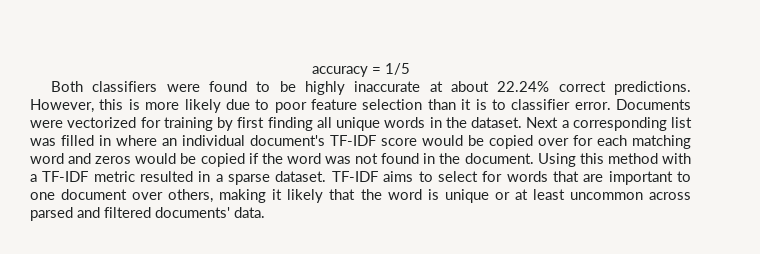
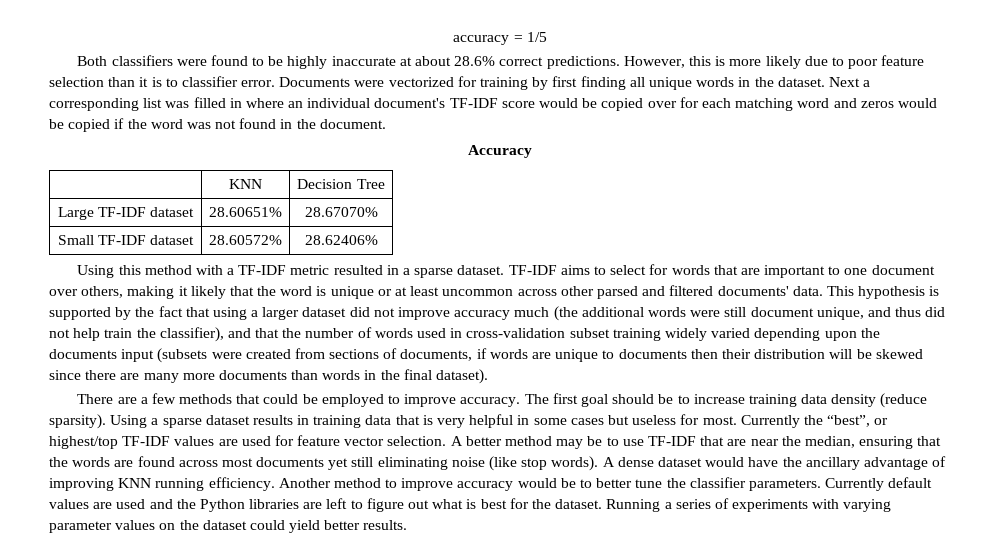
- Both classifiers were found to be highly inaccurate at about 22.24% correct predictions.
+ Both classifiers were found to be highly inaccurate at about 28.6% correct predictions.
- Next a corresponding list was filled in where an individual document's TF-IDF score would be copied over for each matching word and zeros would be copied if the word was not found in the document. Using this method with a TF-IDF metric resulted in a sparse dataset.
+ Next a corresponding list was filled in where an individual document's TF-IDF score would be copied over for each matching word and zeros would be copied if the word was not found in the document.
+ Accuracy
+ | KNN | Decision Tree
+ Large TF-IDF dataset | 28.60651% | 28.67070%
+ Small TF-IDF dataset | 28.60572% | 28.62406%
+ Using this method with a TF-IDF metric resulted in a sparse dataset.
- TF-IDF aims to select for words that are important to one document over others, making it likely that the word is unique or at least uncommon across parsed and filtered documents' data.
+ TF-IDF aims to select for words that are important to one document over others, making it likely that the word is unique or at least uncommon across other parsed and filtered documents' data.
+ This hypothesis is supported by the fact that using a larger dataset did not improve accuracy much (the additional words were still document unique, and thus did not help train the classifier), and that the number of words used in cross-validation subset training widely varied depending upon the documents input (subsets were created from sections of documents, if words are unique to documents then their distribution will be skewed since there are many more documents than words in the final dataset).
+ There are a few methods that could be employed to improve accuracy. The first goal should be to increase training data density (reduce sparsity). Using a sparse dataset results in training data that is very helpful in some cases but useless for most. Currently the “best”, or highest/top TF-IDF values are used for feature vector selection. A better method may be to use TF-IDF that are near the median, ensuring that the words are found across most documents yet still eliminating noise (like stop words). A dense dataset would have the ancillary advantage of improving KNN running efficiency. Another method to improve accuracy would be to better tune the classifier parameters. Currently default values are used and the Python libraries are left to figure out what is best for the dataset. Running a series of experiments with varying parameter values on the dataset could yield better results.

